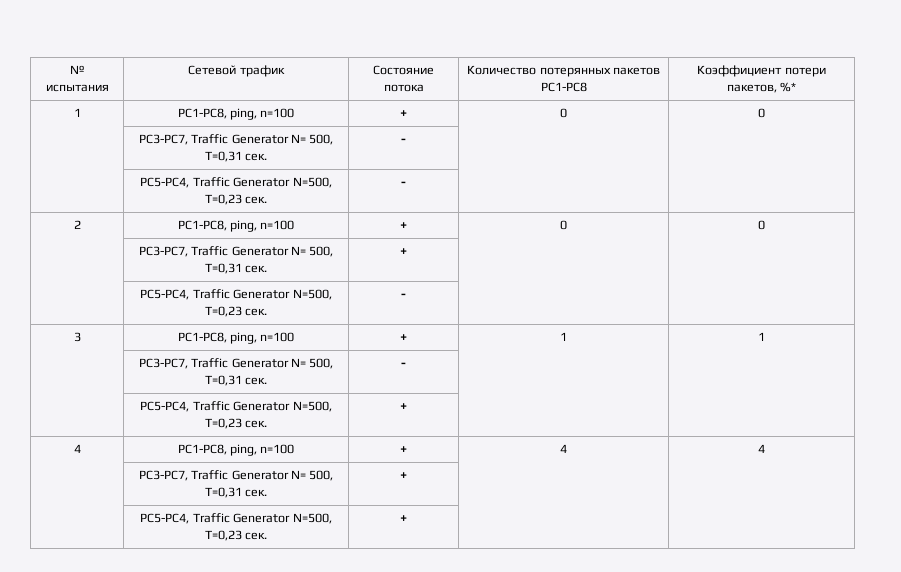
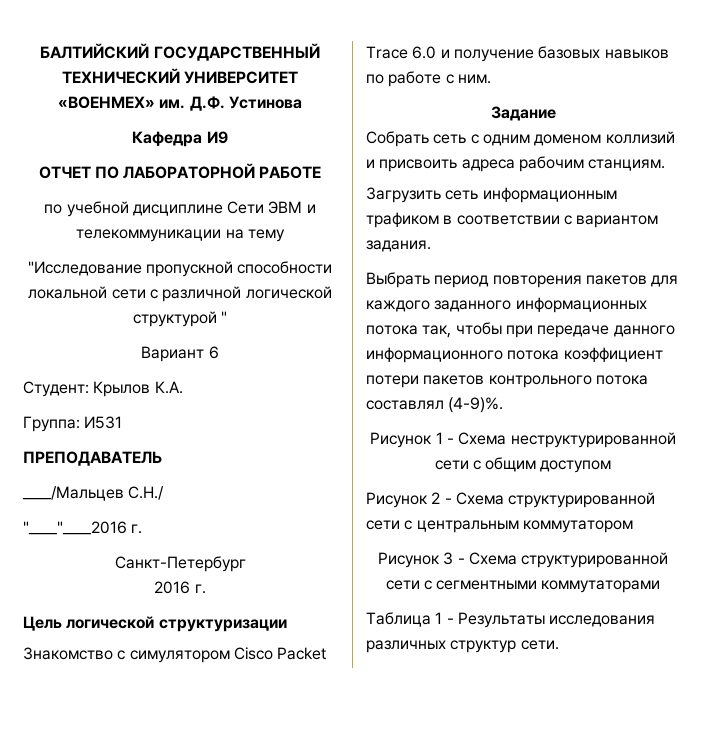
- № испытания | Сетевой трафик | Состояние потока | Количество потерянных пакетов PC1-PC8 | Коэффициент потери пакетов, %*
- 1 | РС1-РС8, ping, n=100 | + | 0 | 0
- | РС3-РС7, Traffic Generator N= 500, T=0,31 cек. | - | |
- | РС5-РС4, Traffic Generator N=500, T=0,23 сек. | - | |
- 2 | РС1-РС8, ping, n=100 | + | 0 | 0
- | РС3-РС7, Traffic Generator N= 500, T=0,31 cек. | + | |
- | РС5-РС4, Traffic Generator N=500, T=0,23 сек. | - | |
- 3 | РС1-РС8, ping, n=100 | + | 1 | 1
- | РС3-РС7, Traffic Generator N= 500, T=0,31 cек. | - | |
- | РС5-РС4, Traffic Generator N=500, T=0,23 сек. | + | |
- 4 | РС1-РС8, ping, n=100 | + | 4 | 4
- | РС3-РС7, Traffic Generator N= 500, T=0,31 cек. | + | |
- | РС5-РС4, Traffic Generator N=500, T=0,23 сек. | + | |
+ БАЛТИЙСКИЙ ГОСУДАРСТВЕННЫЙ ТЕХНИЧЕСКИЙ УНИВЕРСИТЕТ «ВОЕНМЕХ» им. Д.Ф. Устинова
+ Кафедра И9
+ ОТЧЕТ ПО ЛАБОРАТОРНОЙ РАБОТЕ
+ по учебной дисциплине Сети ЭВМ и телекоммуникации на тему
+ "Исследование пропускной способности локальной сети с различной логической структурой "
+ Вариант 6
+ Студент: Крылов К.А.
+ Группа: И531
+ ПРЕПОДАВАТЕЛЬ
+ ____/Мальцев С.Н./
+ "____"____2016 г.
+ Санкт-Петербург
+ 2016 г.
+ Цель логической структуризации
+ Знакомство с симулятором Cisco Packet Trace 6.0 и получение базовых навыков по работе с ним.
+ Задание
+ Собрать сеть с одним доменом коллизий и присвоить адреса рабочим станциям.
+ Загрузить сеть информационным трафиком в соответствии с вариантом задания.
+ Выбрать период повторения пакетов для каждого заданного информационных потока так, чтобы при передаче данного информационного потока коэффициент потери пакетов контрольного потока составлял (4-9)%.
+ Рисунок 1 - Схема неструктурированной сети с общим доступом
+ Рисунок 2 - Схема структурированной сети с центральным коммутатором
+ Рисунок 3 - Схема структурированной сети с сегментными коммутаторами
+ Таблица 1 - Результаты исследования различных структур сети.

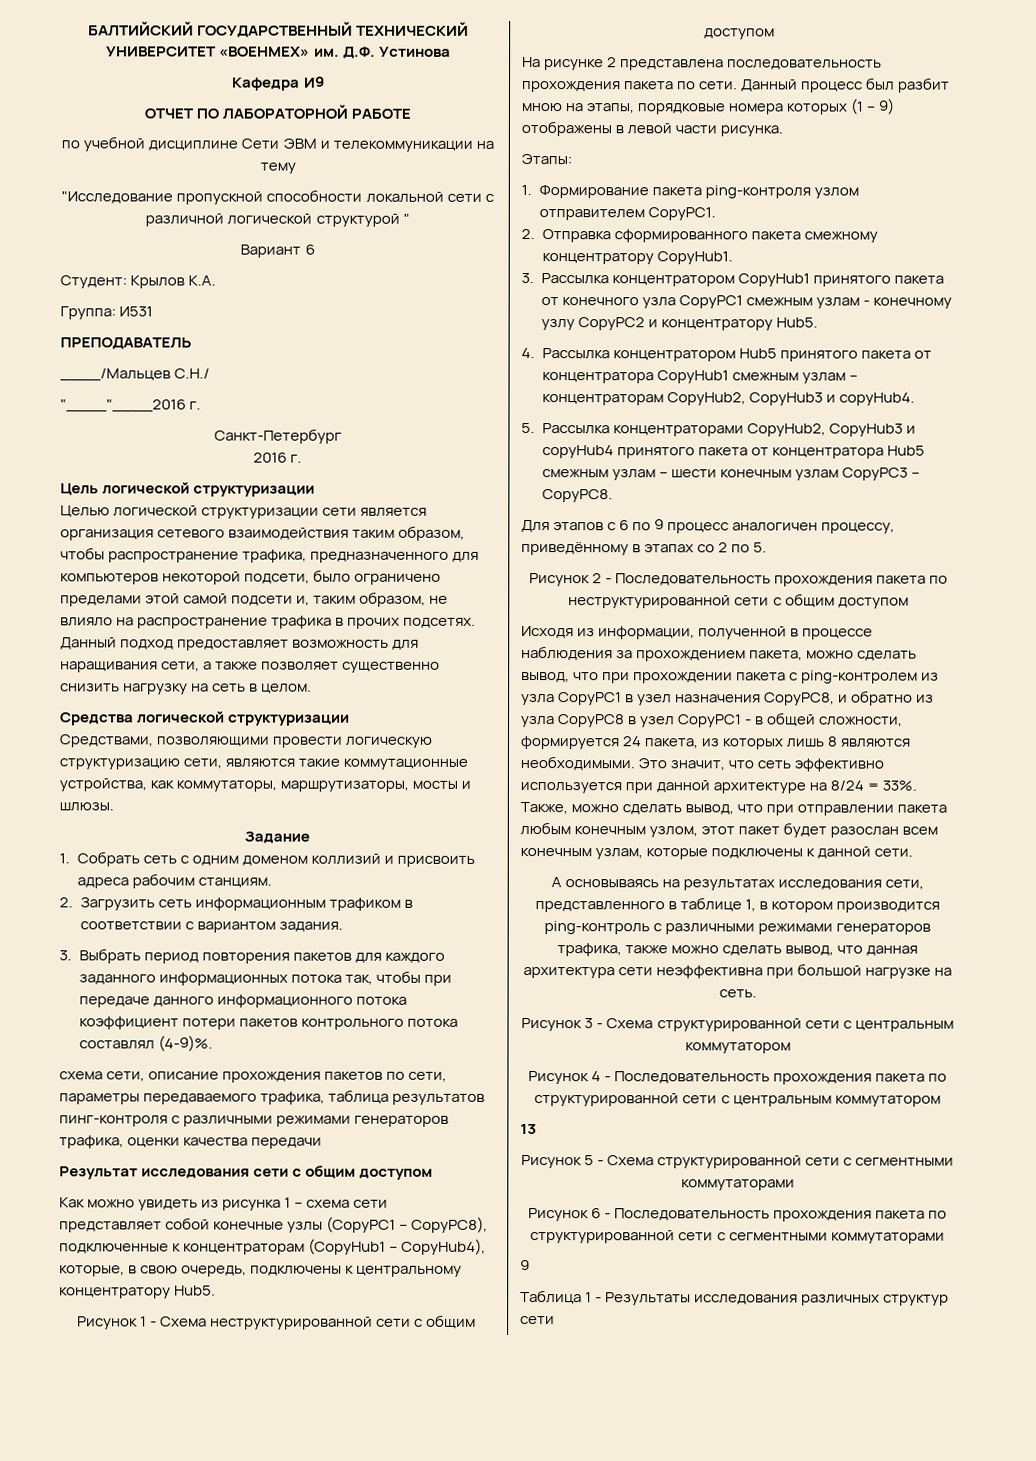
- Знакомство с симулятором Cisco Packet Trace 6.0 и получение базовых навыков по работе с ним.
+ Целью логической структуризации сети является организация сетевого взаимодействия таким образом, чтобы распространение трафика, предназначенного для компьютеров некоторой подсети, было ограничено пределами этой самой подсети и, таким образом, не влияло на распространение трафика в прочих подсетях. Данный подход предоставляет возможность для наращивания сети, а также позволяет существенно снизить нагрузку на сеть в целом.
+ Средства логической структуризации
+ Средствами, позволяющими провести логическую структуризацию сети, являются такие коммутационные устройства, как коммутаторы, маршрутизаторы, мосты и шлюзы.
- Собрать сеть с одним доменом коллизий и присвоить адреса рабочим станциям.
+ 1. Собрать сеть с одним доменом коллизий и присвоить адреса рабочим станциям.
- Загрузить сеть информационным трафиком в соответствии с вариантом задания.
+ 2. Загрузить сеть информационным трафиком в соответствии с вариантом задания.
- Выбрать период повторения пакетов для каждого заданного информационных потока так, чтобы при передаче данного информационного потока коэффициент потери пакетов контрольного потока составлял (4-9)%.
+ 3. Выбрать период повторения пакетов для каждого заданного информационных потока так, чтобы при передаче данного информационного потока коэффициент потери пакетов контрольного потока составлял (4-9)%.
+ схема сети, описание прохождения пакетов по сети, параметры передаваемого трафика, таблица результатов пинг-контроля с различными режимами генераторов трафика, оценки качества передачи
+ Результат исследования сети с общим доступом
+ Как можно увидеть из рисунка 1 – схема сети представляет собой конечные узлы (CopyPC1 – CopyPC8), подключенные к концентраторам (CopyHub1 – CopyHub4), которые, в свою очередь, подключены к центральному концентратору Hub5.
- Рисунок 2 - Схема структурированной сети с центральным коммутатором
+ На рисунке 2 представлена последовательность прохождения пакета по сети. Данный процесс был разбит мною на этапы, порядковые номера которых (1 – 9) отображены в левой части рисунка.
+ Этапы:
+ 1. Формирование пакета ping-контроля узлом отправителем CopyPC1.
+ 2. Отправка сформированного пакета смежному концентратору CopyHub1.
+ 3. Рассылка концентратором CopyHub1 принятого пакета от конечного узла CopyPC1 смежным узлам - конечному узлу CopyPC2 и концентратору Hub5.
+ 4. Рассылка концентратором Hub5 принятого пакета от концентратора CopyHub1 смежным узлам – концентраторам CopyHub2, CopyHub3 и copyHub4.
+ 5. Рассылка концентраторами CopyHub2, CopyHub3 и copyHub4 принятого пакета от концентратора Hub5 смежным узлам – шести конечным узлам CopyPC3 – CopyPC8.
+ Для этапов с 6 по 9 процесс аналогичен процессу, приведённому в этапах со 2 по 5.
+ Рисунок 2 - Последовательность прохождения пакета по неструктурированной сети с общим доступом
+ Исходя из информации, полученной в процессе наблюдения за прохождением пакета, можно сделать вывод, что при прохождении пакета с ping-контролем из узла CopyPC1 в узел назначения CopyPC8, и обратно из узла CopyPC8 в узел CopyPC1 - в общей сложности, формируется 24 пакета, из которых лишь 8 являются необходимыми. Это значит, что сеть эффективно используется при данной архитектуре на 8/24 = 33%. Также, можно сделать вывод, что при отправлении пакета любым конечным узлом, этот пакет будет разослан всем конечным узлам, которые подключены к данной сети.
+ А основываясь на результатах исследования сети, представленного в таблице 1, в котором производится ping-контроль с различными режимами генераторов трафика, также можно сделать вывод, что данная архитектура сети неэффективна при большой нагрузке на сеть.
+ Рисунок 3 - Схема структурированной сети с центральным коммутатором
- Рисунок 3 - Схема структурированной сети с сегментными коммутаторами
+ Рисунок 4 - Последовательность прохождения пакета по структурированной сети с центральным коммутатором
+ 13
+ Рисунок 5 - Схема структурированной сети с сегментными коммутаторами
+ Рисунок 6 - Последовательность прохождения пакета по структурированной сети с сегментными коммутаторами
+ 9
- Таблица 1 - Результаты исследования различных структур сети.
+ Таблица 1 - Результаты исследования различных структур сети

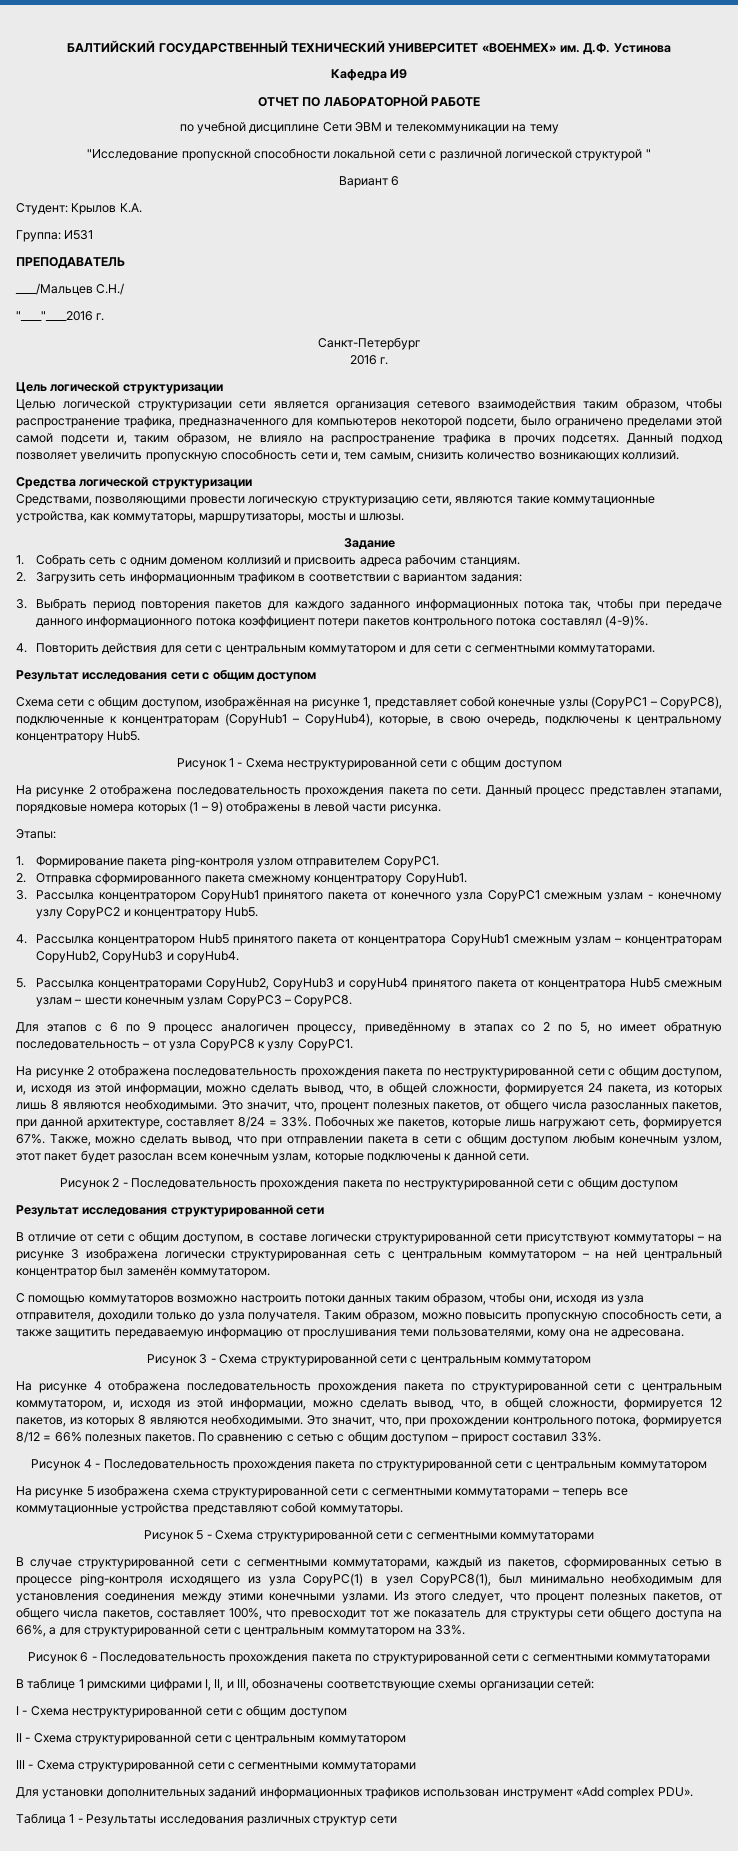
- Данный подход предоставляет возможность для наращивания сети, а также позволяет существенно снизить нагрузку на сеть в целом.
+ Данный подход позволяет увеличить пропускную способность сети и, тем самым, снизить количество возникающих коллизий.
- 2. Загрузить сеть информационным трафиком в соответствии с вариантом задания.
+ 2. Загрузить сеть информационным трафиком в соответствии с вариантом задания:
- схема сети, описание прохождения пакетов по сети, параметры передаваемого трафика, таблица результатов пинг-контроля с различными режимами генераторов трафика, оценки качества передачи
+ 4. Повторить действия для сети с центральным коммутатором и для сети с сегментными коммутаторами.
- Как можно увидеть из рисунка 1 – схема сети представляет собой конечные узлы (CopyPC1 – CopyPC8), подключенные к концентраторам (CopyHub1 – CopyHub4), которые, в свою очередь, подключены к центральному концентратору Hub5.
+ Схема сети с общим доступом, изображённая на рисунке 1, представляет собой конечные узлы (CopyPC1 – CopyPC8), подключенные к концентраторам (CopyHub1 – CopyHub4), которые, в свою очередь, подключены к центральному концентратору Hub5.
- На рисунке 2 представлена последовательность прохождения пакета по сети.
+ На рисунке 2 отображена последовательность прохождения пакета по сети.
- Данный процесс был разбит мною на этапы, порядковые номера которых (1 – 9) отображены в левой части рисунка.
+ Данный процесс представлен этапами, порядковые номера которых (1 – 9) отображены в левой части рисунка.
- Для этапов с 6 по 9 процесс аналогичен процессу, приведённому в этапах со 2 по 5.
- Рисунок 2 - Последовательность прохождения пакета по неструктурированной сети с общим доступом
- Исходя из информации, полученной в процессе наблюдения за прохождением пакета, можно сделать вывод, что при прохождении пакета с ping-контролем из узла CopyPC1 в узел назначения CopyPC8, и обратно из узла CopyPC8 в узел CopyPC1 - в общей сложности, формируется 24 пакета, из которых лишь 8 являются необходимыми.
+ Для этапов с 6 по 9 процесс аналогичен процессу, приведённому в этапах со 2 по 5, но имеет обратную последовательность – от узла CopyPC8 к узлу CopyPC1.
+ На рисунке 2 отображена последовательность прохождения пакета по неструктурированной сети с общим доступом, и, исходя из этой информации, можно сделать вывод, что, в общей сложности, формируется 24 пакета, из которых лишь 8 являются необходимыми.
- Это значит, что сеть эффективно используется при данной архитектуре на 8/24 = 33%.
+ Это значит, что, процент полезных пакетов, от общего числа разосланных пакетов, при данной архитектуре, составляет 8/24 = 33%. Побочных же пакетов, которые лишь нагружают сеть, формируется 67%.
- Также, можно сделать вывод, что при отправлении пакета любым конечным узлом, этот пакет будет разослан всем конечным узлам, которые подключены к данной сети.
+ Также, можно сделать вывод, что при отправлении пакета в сети с общим доступом любым конечным узлом, этот пакет будет разослан всем конечным узлам, которые подключены к данной сети.
- А основываясь на результатах исследования сети, представленного в таблице 1, в котором производится ping-контроль с различными режимами генераторов трафика, также можно сделать вывод, что данная архитектура сети неэффективна при большой нагрузке на сеть.
+ Рисунок 2 - Последовательность прохождения пакета по неструктурированной сети с общим доступом
+ Результат исследования структурированной сети
+ В отличие от сети с общим доступом, в составе логически структурированной сети присутствуют коммутаторы – на рисунке 3 изображена логически структурированная сеть с центральным коммутатором – на ней центральный концентратор был заменён коммутатором.
+ С помощью коммутаторов возможно настроить потоки данных таким образом, чтобы они, исходя из узла отправителя, доходили только до узла получателя. Таким образом, можно повысить пропускную способность сети, а также защитить передаваемую информацию от прослушивания теми пользователями, кому она не адресована.
+ На рисунке 4 отображена последовательность прохождения пакета по структурированной сети с центральным коммутатором, и, исходя из этой информации, можно сделать вывод, что, в общей сложности, формируется 12 пакетов, из которых 8 являются необходимыми. Это значит, что, при прохождении контрольного потока, формируется 8/12 = 66% полезных пакетов. По сравнению с сетью с общим доступом – прирост составил 33%.
- 13
+ На рисунке 5 изображена схема структурированной сети с сегментными коммутаторами – теперь все коммутационные устройства представляют собой коммутаторы.
+ В случае структурированной сети с сегментными коммутаторами, каждый из пакетов, сформированных сетью в процессе ping-контроля исходящего из узла CopyPC(1) в узел CopyPC8(1), был минимально необходимым для установления соединения между этими конечными узлами. Из этого следует, что процент полезных пакетов, от общего числа пакетов, составляет 100%, что превосходит тот же показатель для структуры сети общего доступа на 66%, а для структурированной сети с центральным коммутатором на 33%.
  Рисунок 6 - Последовательность прохождения пакета по структурированной сети с сегментными коммутаторами
- 9
+ В таблице 1 римскими цифрами I, II, и III, обозначены соответствующие схемы организации сетей:
+ I - Схема неструктурированной сети с общим доступом
+ II - Схема структурированной сети с центральным коммутатором
+ III - Схема структурированной сети с сегментными коммутаторами
+ Для установки дополнительных заданий информационных трафиков использован инструмент «Add complex PDU».

